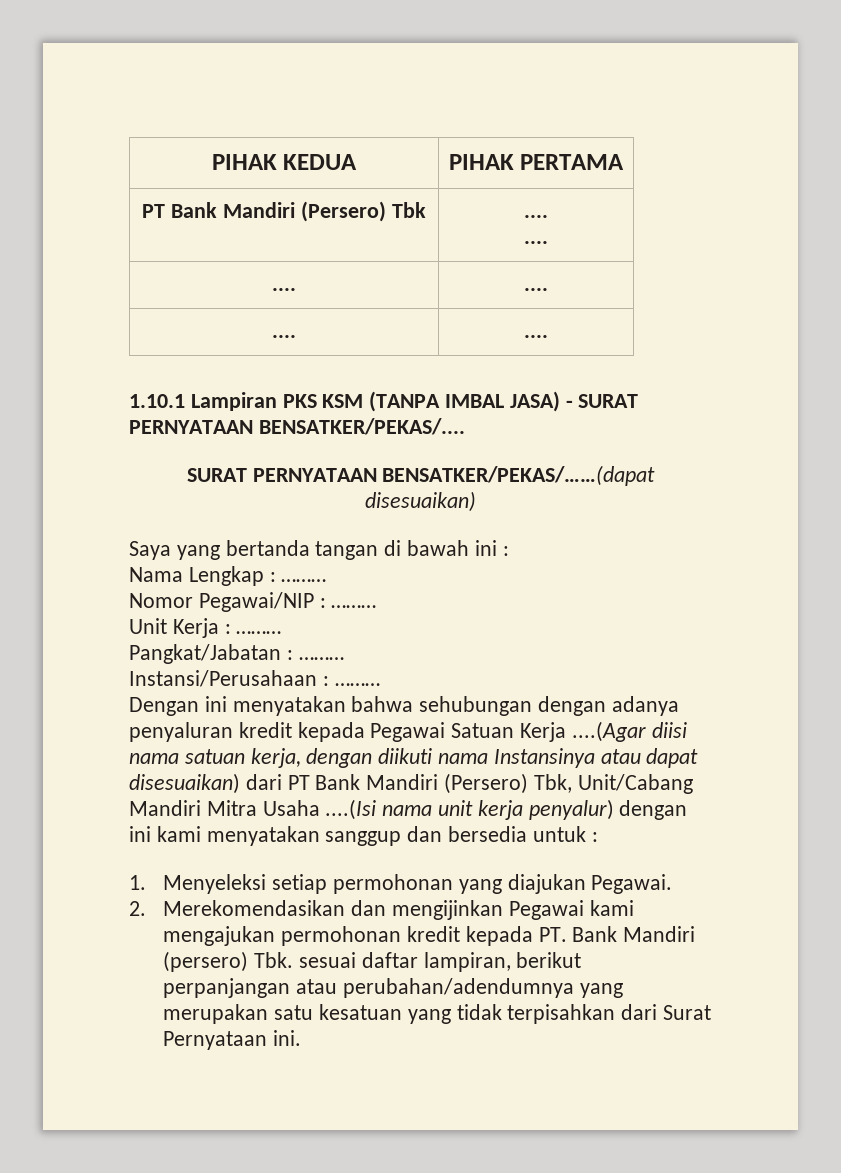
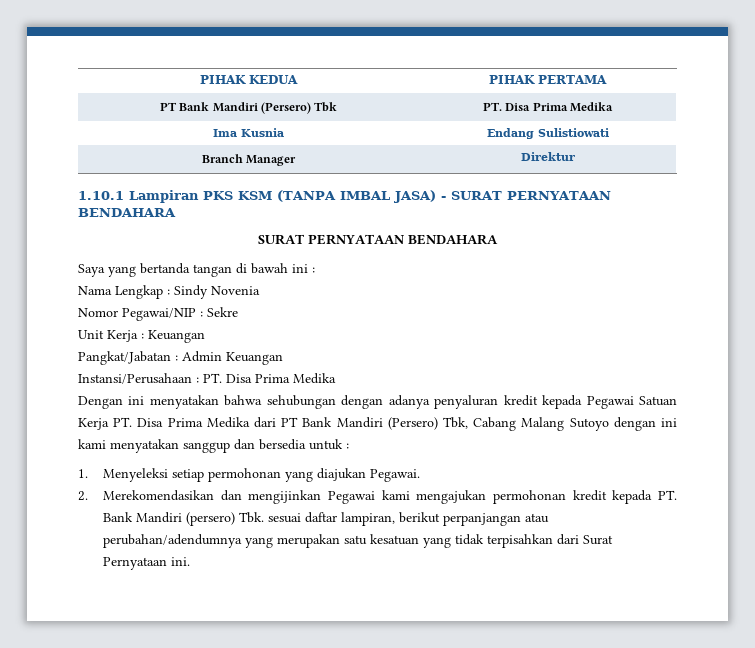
- PT Bank Mandiri (Persero) Tbk | ....
- ....
- .... | ....
- .... | ....
+ PT Bank Mandiri (Persero) Tbk | PT. Disa Prima Medika
+ Ima Kusnia | Endang Sulistiowati
+ Branch Manager | Direktur
- 1.10.1 Lampiran PKS KSM (TANPA IMBAL JASA) - SURAT PERNYATAAN BENSATKER/PEKAS/....
- SURAT PERNYATAAN BENSATKER/PEKAS/……(dapat disesuaikan)
+ 1.10.1 Lampiran PKS KSM (TANPA IMBAL JASA) - SURAT PERNYATAAN BENDAHARA
+ SURAT PERNYATAAN BENDAHARA
- Nama Lengkap : ………
+ Nama Lengkap : Sindy Novenia
- Nomor Pegawai/NIP : ………
+ Nomor Pegawai/NIP : Sekre
- Unit Kerja : ………
+ Unit Kerja : Keuangan
- Pangkat/Jabatan : ………
+ Pangkat/Jabatan : Admin Keuangan
- Instansi/Perusahaan : ………
+ Instansi/Perusahaan : PT. Disa Prima Medika
- Dengan ini menyatakan bahwa sehubungan dengan adanya penyaluran kredit kepada Pegawai Satuan Kerja ....(Agar diisi nama satuan kerja, dengan diikuti nama Instansinya atau dapat disesuaikan) dari PT Bank Mandiri (Persero) Tbk, Unit/Cabang Mandiri Mitra Usaha ....(Isi nama unit kerja penyalur) dengan ini kami menyatakan sanggup dan bersedia untuk :
+ Dengan ini menyatakan bahwa sehubungan dengan adanya penyaluran kredit kepada Pegawai Satuan Kerja PT. Disa Prima Medika dari PT Bank Mandiri (Persero) Tbk, Cabang Malang Sutoyo dengan ini kami menyatakan sanggup dan bersedia untuk :

